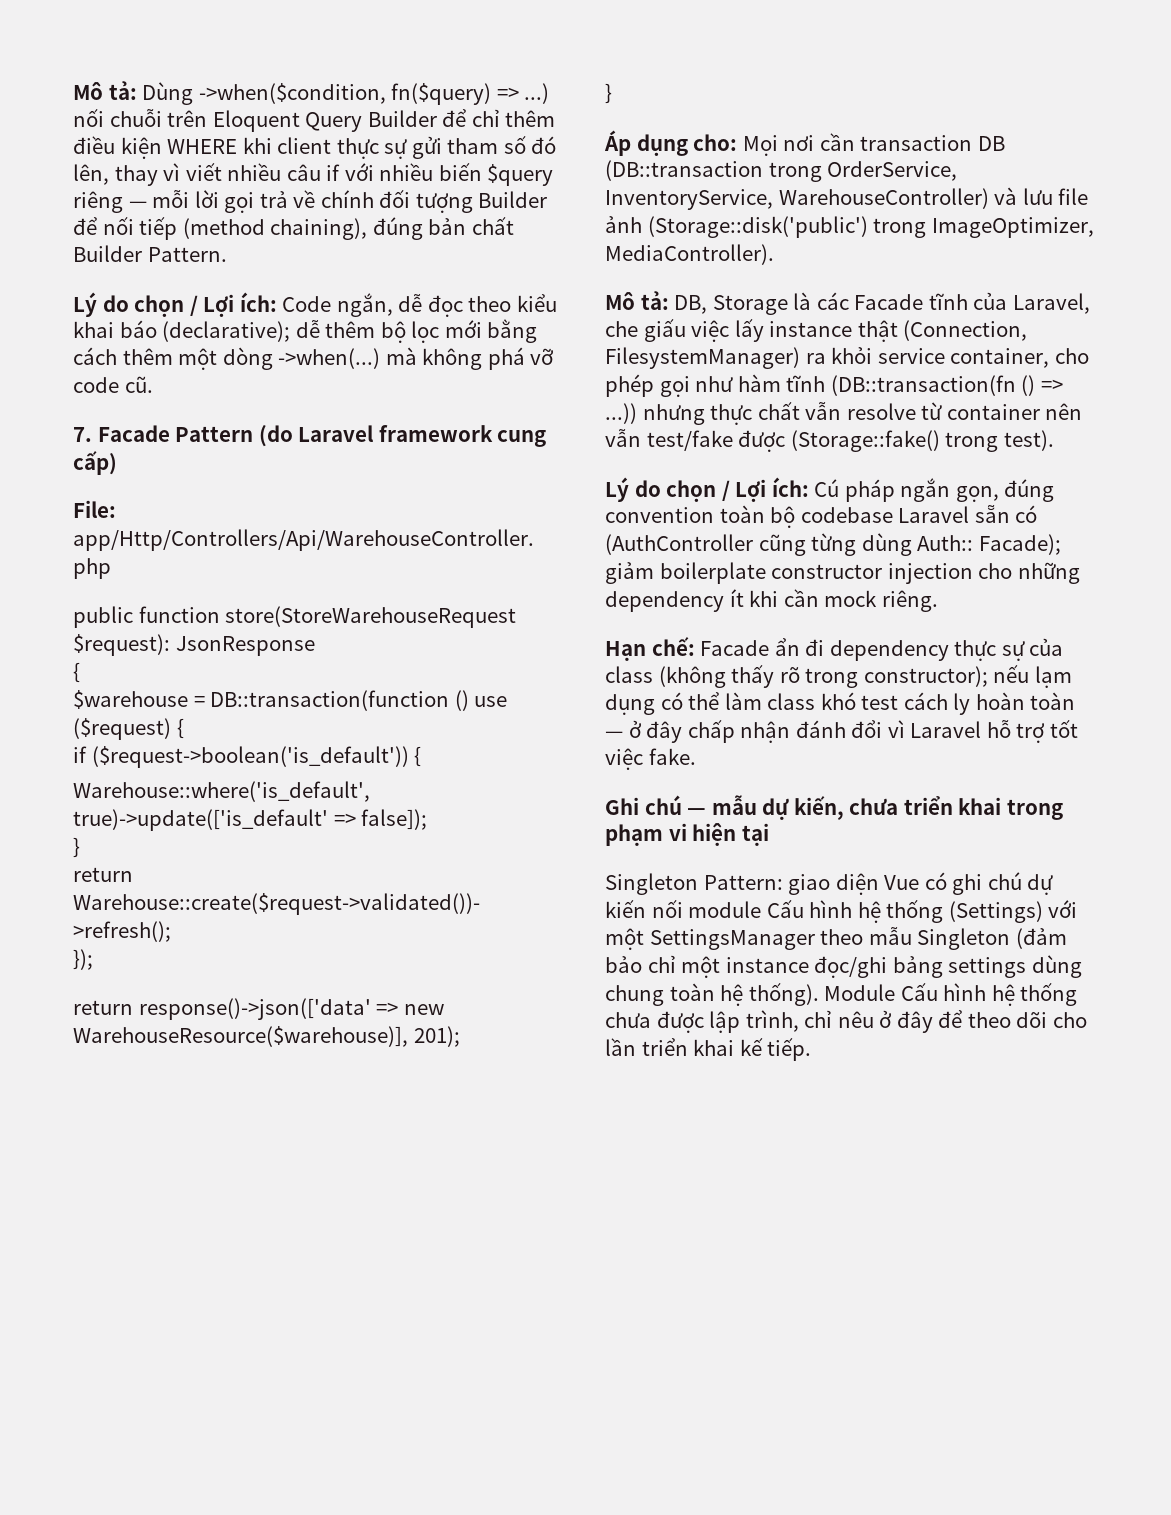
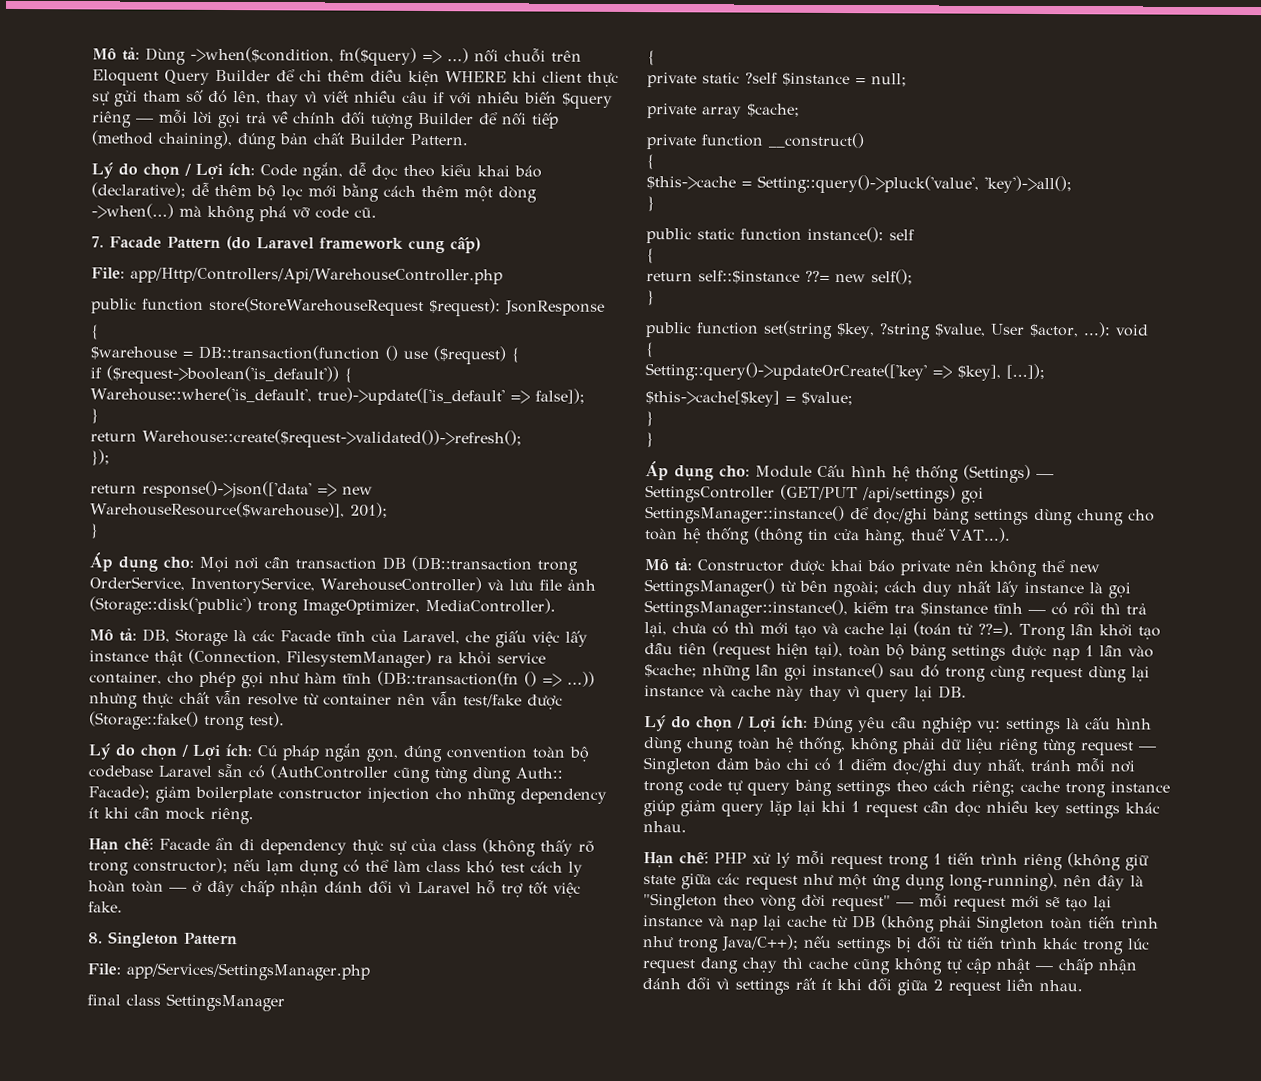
- Ghi chú — mẫu dự kiến, chưa triển khai trong phạm vi hiện tại
- Singleton Pattern: giao diện Vue có ghi chú dự kiến nối module Cấu hình hệ thống (Settings) với một SettingsManager theo mẫu Singleton (đảm bảo chỉ một instance đọc/ghi bảng settings dùng chung toàn hệ thống). Module Cấu hình hệ thống chưa được lập trình, chỉ nêu ở đây để theo dõi cho lần triển khai kế tiếp.
+ 8. Singleton Pattern
+ File: app/Services/SettingsManager.php
+ final class SettingsManager
+ {
+ private static ?self $instance = null;
+ private array $cache;
+ private function __construct()
+ {
+ $this->cache = Setting::query()->pluck('value', 'key')->all();
+ }
+ public static function instance(): self
+ {
+ return self::$instance ??= new self();
+ }
+ public function set(string $key, ?string $value, User $actor, ...): void
+ {
+ Setting::query()->updateOrCreate(['key' => $key], [...]);
+ $this->cache[$key] = $value;
+ }
+ }
+ Áp dụng cho: Module Cấu hình hệ thống (Settings) — SettingsController (GET/PUT /api/settings) gọi SettingsManager::instance() để đọc/ghi bảng settings dùng chung cho toàn hệ thống (thông tin cửa hàng, thuế VAT...).
+ Mô tả: Constructor được khai báo private nên không thể new SettingsManager() từ bên ngoài; cách duy nhất lấy instance là gọi SettingsManager::instance(), kiểm tra $instance tĩnh — có rồi thì trả lại, chưa có thì mới tạo và cache lại (toán tử ??=). Trong lần khởi tạo đầu tiên (request hiện tại), toàn bộ bảng settings được nạp 1 lần vào $cache; những lần gọi instance() sau đó trong cùng request dùng lại instance và cache này thay vì query lại DB.
+ Lý do chọn / Lợi ích: Đúng yêu cầu nghiệp vụ: settings là cấu hình dùng chung toàn hệ thống, không phải dữ liệu riêng từng request — Singleton đảm bảo chỉ có 1 điểm đọc/ghi duy nhất, tránh mỗi nơi trong code tự query bảng settings theo cách riêng; cache trong instance giúp giảm query lặp lại khi 1 request cần đọc nhiều key settings khác nhau.
+ Hạn chế: PHP xử lý mỗi request trong 1 tiến trình riêng (không giữ state giữa các request như một ứng dụng long-running), nên đây là "Singleton theo vòng đời request" — mỗi request mới sẽ tạo lại instance và nạp lại cache từ DB (không phải Singleton toàn tiến trình như trong Java/C++); nếu settings bị đổi từ tiến trình khác trong lúc request đang chạy thì cache cũng không tự cập nhật — chấp nhận đánh đổi vì settings rất ít khi đổi giữa 2 request liền nhau.

